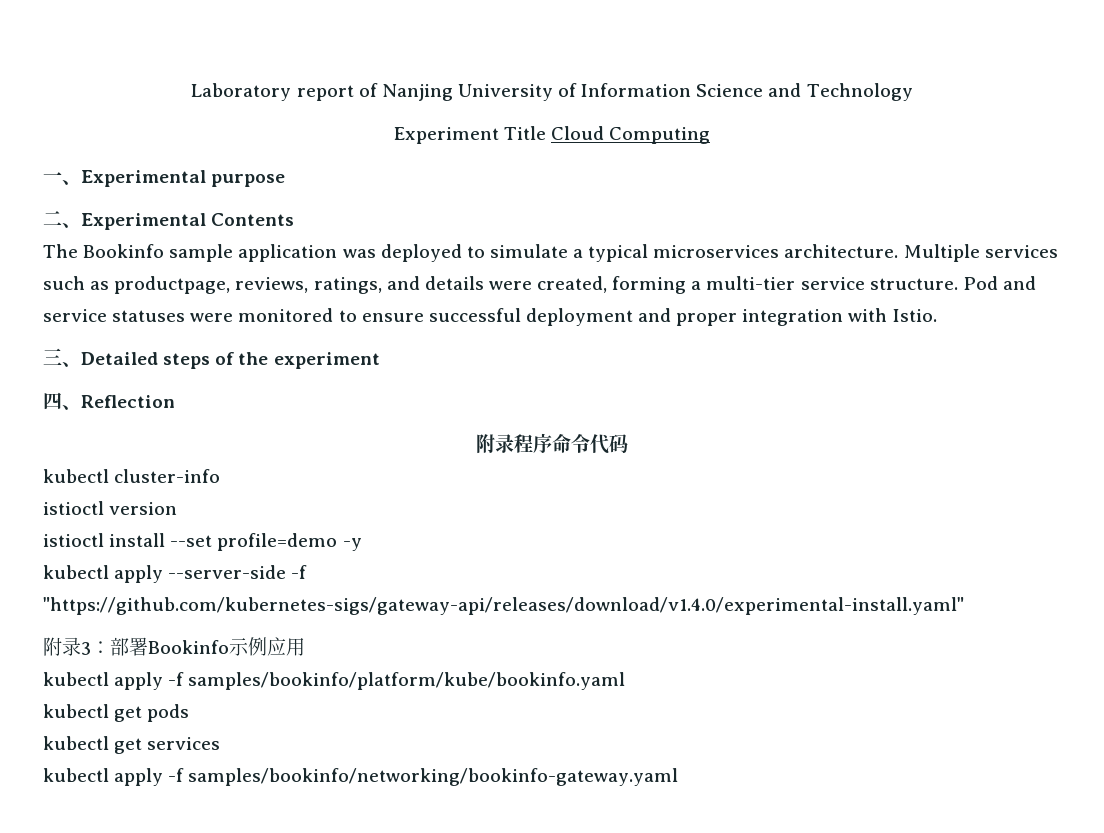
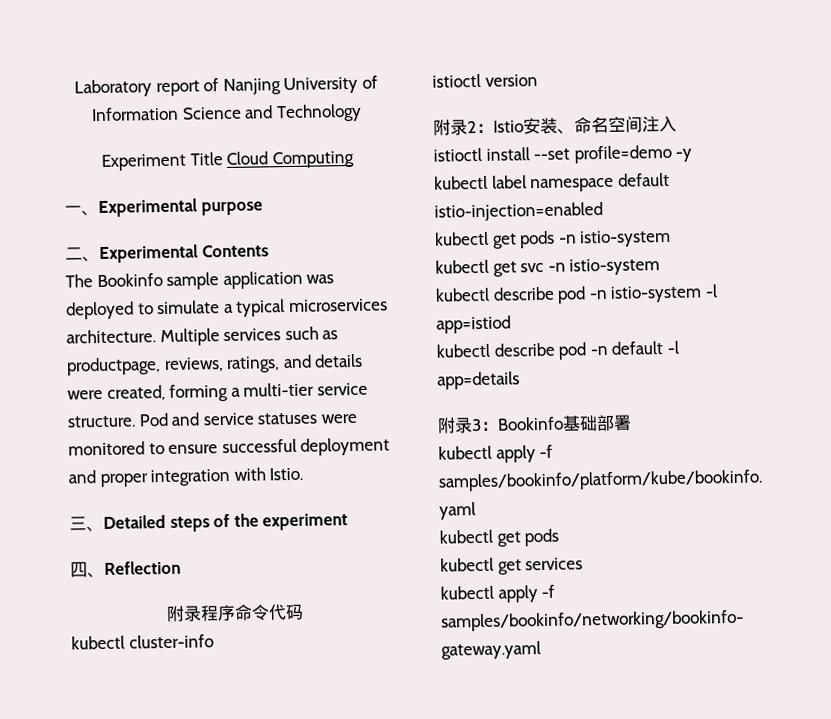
+ 附录2：Istio安装、命名空间注入
- kubectl apply --server-side -f "https://github.com/kubernetes-sigs/gateway-api/releases/download/v1.4.0/experimental-install.yaml"
+ kubectl label namespace default istio-injection=enabled
+ kubectl get pods -n istio-system
+ kubectl get svc -n istio-system
+ kubectl describe pod -n istio-system -l app=istiod
+ kubectl describe pod -n default -l app=details
- 附录3：部署Bookinfo示例应用
+ 附录3：Bookinfo基础部署

